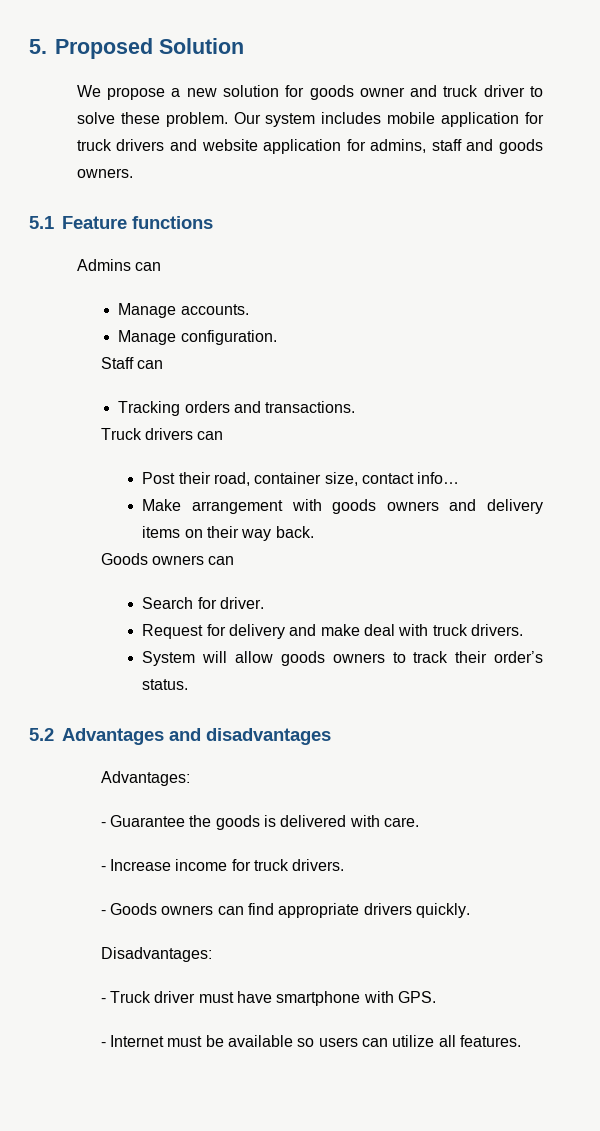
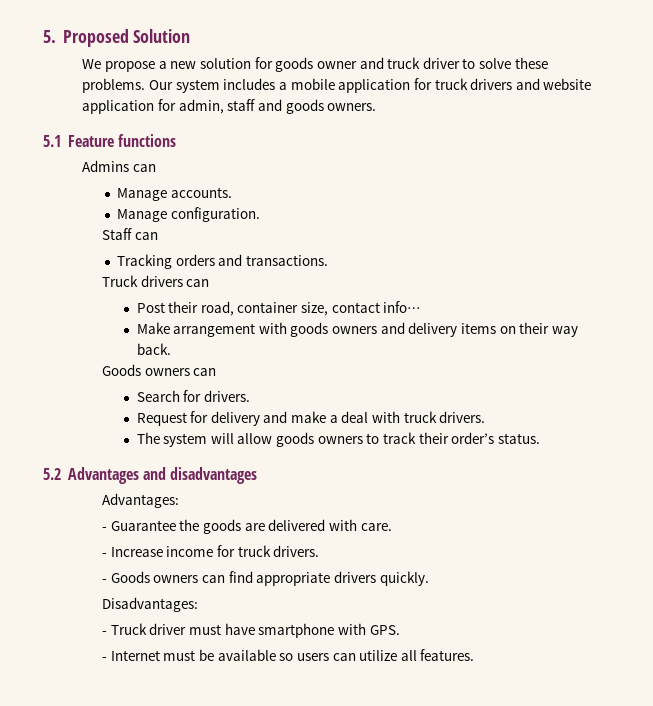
- We propose a new solution for goods owner and truck driver to solve these problem.
+ We propose a new solution for goods owner and truck driver to solve these problems.
- Our system includes mobile application for truck drivers and website application for admins, staff and goods owners.
+ Our system includes a mobile application for truck drivers and website application for admin, staff and goods owners.
- Search for driver.
+ Search for drivers.
- Request for delivery and make deal with truck drivers.
+ Request for delivery and make a deal with truck drivers.
- System will allow goods owners to track their order’s status.
+ The system will allow goods owners to track their order’s status.
- - Guarantee the goods is delivered with care.
+ - Guarantee the goods are delivered with care.

